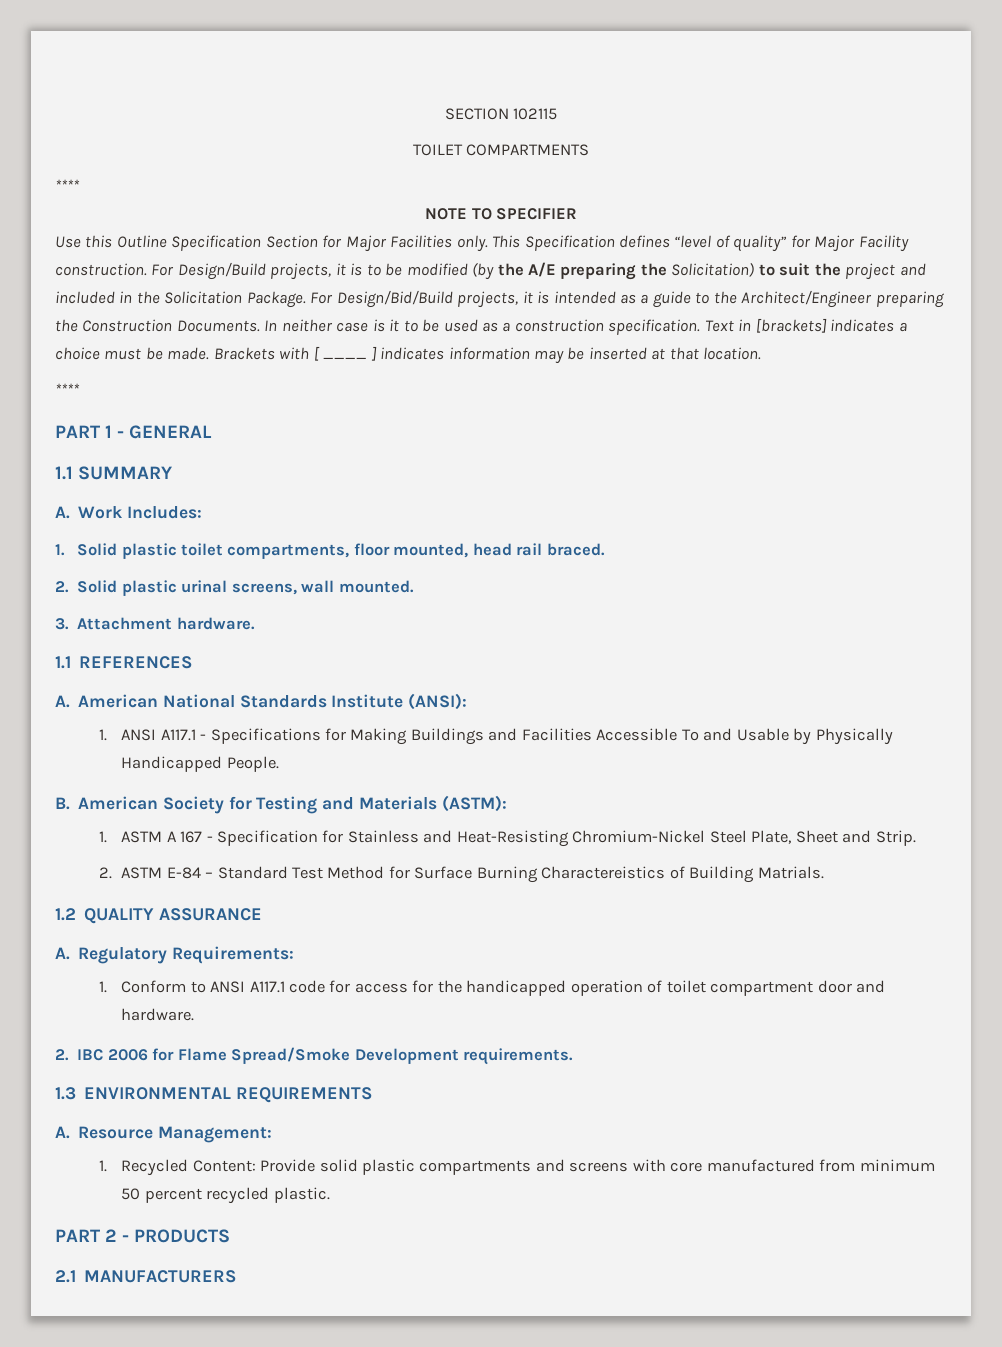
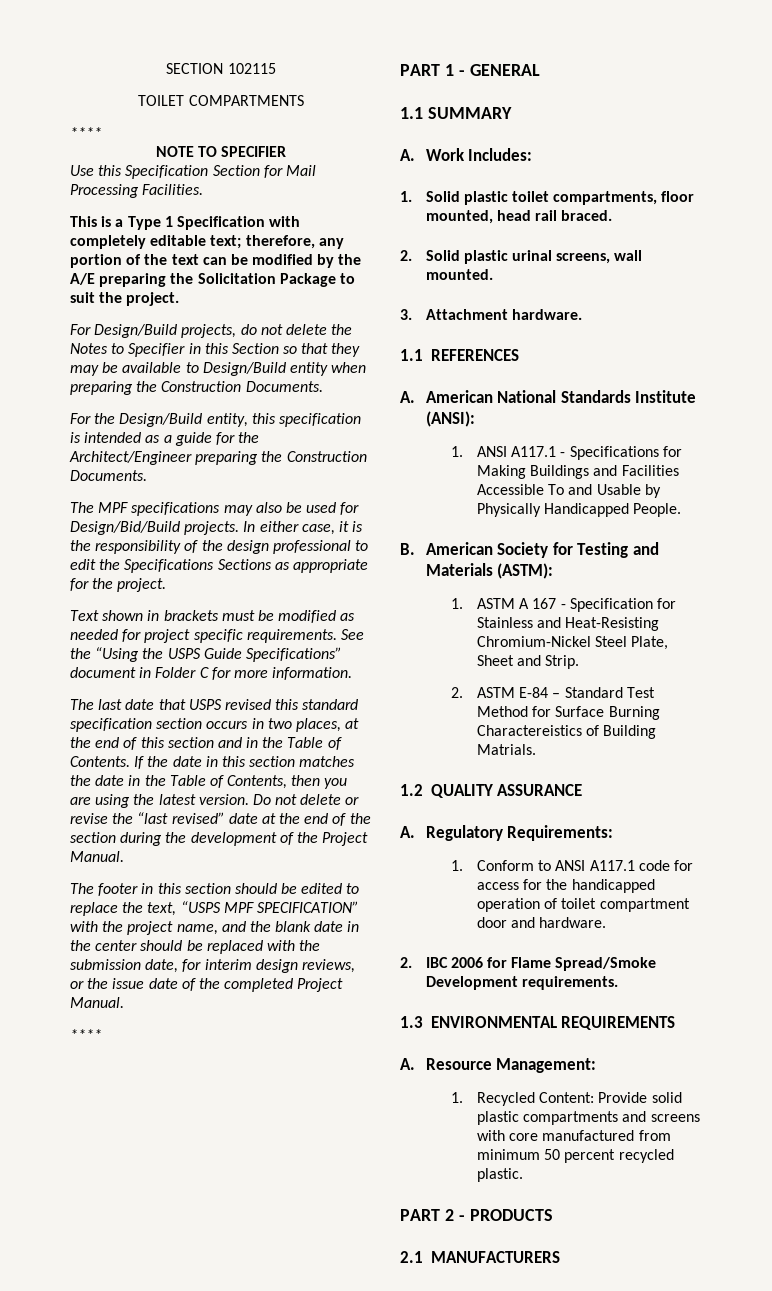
- Use this Outline Specification Section for Major Facilities only. This Specification defines “level of quality” for Major Facility construction. For Design/Build projects, it is to be modified (by the A/E preparing the Solicitation) to suit the project and included in the Solicitation Package. For Design/Bid/Build projects, it is intended as a guide to the Architect/Engineer preparing the Construction Documents. In neither case is it to be used as a construction specification. Text in [brackets] indicates a choice must be made. Brackets with [ ____ ] indicates information may be inserted at that location.
+ Use this Specification Section for Mail Processing Facilities.
+ This is a Type 1 Specification with completely editable text; therefore, any portion of the text can be modified by the A/E preparing the Solicitation Package to suit the project.
+ For Design/Build projects, do not delete the Notes to Specifier in this Section so that they may be available to Design/Build entity when preparing the Construction Documents.
+ For the Design/Build entity, this specification is intended as a guide for the Architect/Engineer preparing the Construction Documents.
+ The MPF specifications may also be used for Design/Bid/Build projects. In either case, it is the responsibility of the design professional to edit the Specifications Sections as appropriate for the project.
+ Text shown in brackets must be modified as needed for project specific requirements. See the “Using the USPS Guide Specifications” document in Folder C for more information.
+ The last date that USPS revised this standard specification section occurs in two places, at the end of this section and in the Table of Contents. If the date in this section matches the date in the Table of Contents, then you are using the latest version. Do not delete or revise the “last revised” date at the end of the section during the development of the Project Manual.
+ The footer in this section should be edited to replace the text, “USPS MPF SPECIFICATION” with the project name, and the blank date in the center should be replaced with the submission date, for interim design reviews, or the issue date of the completed Project Manual.

